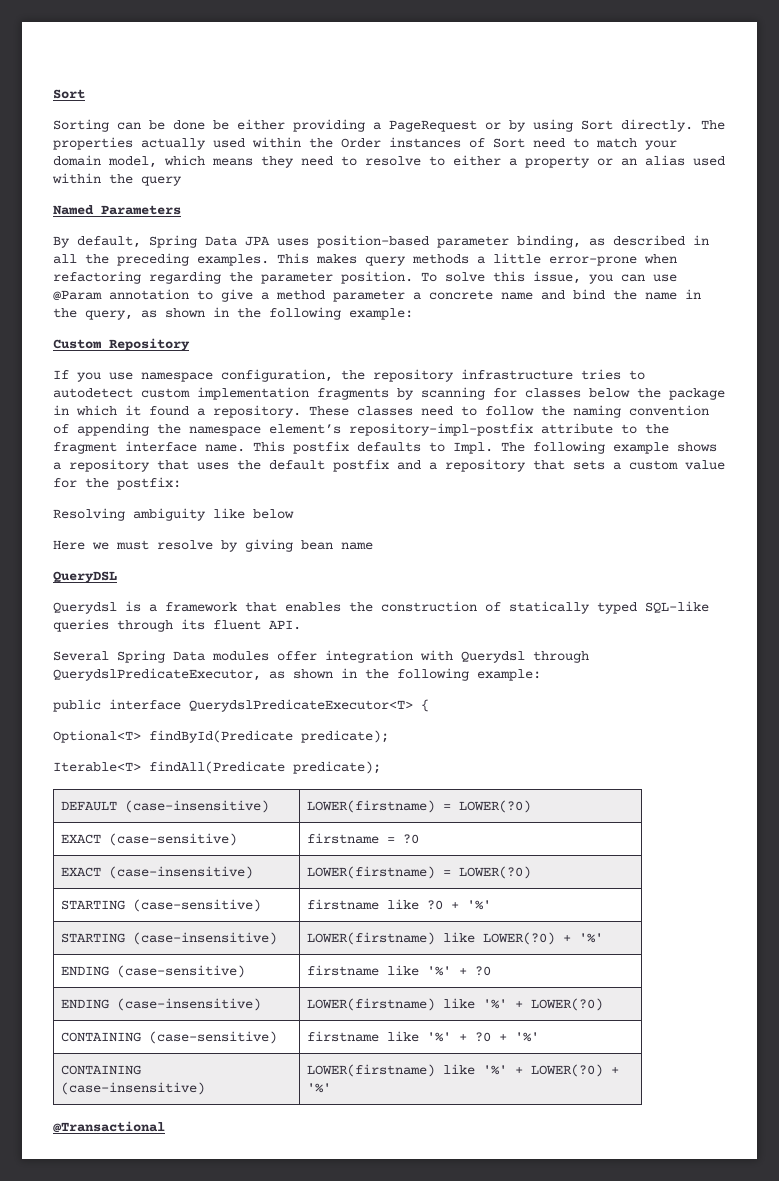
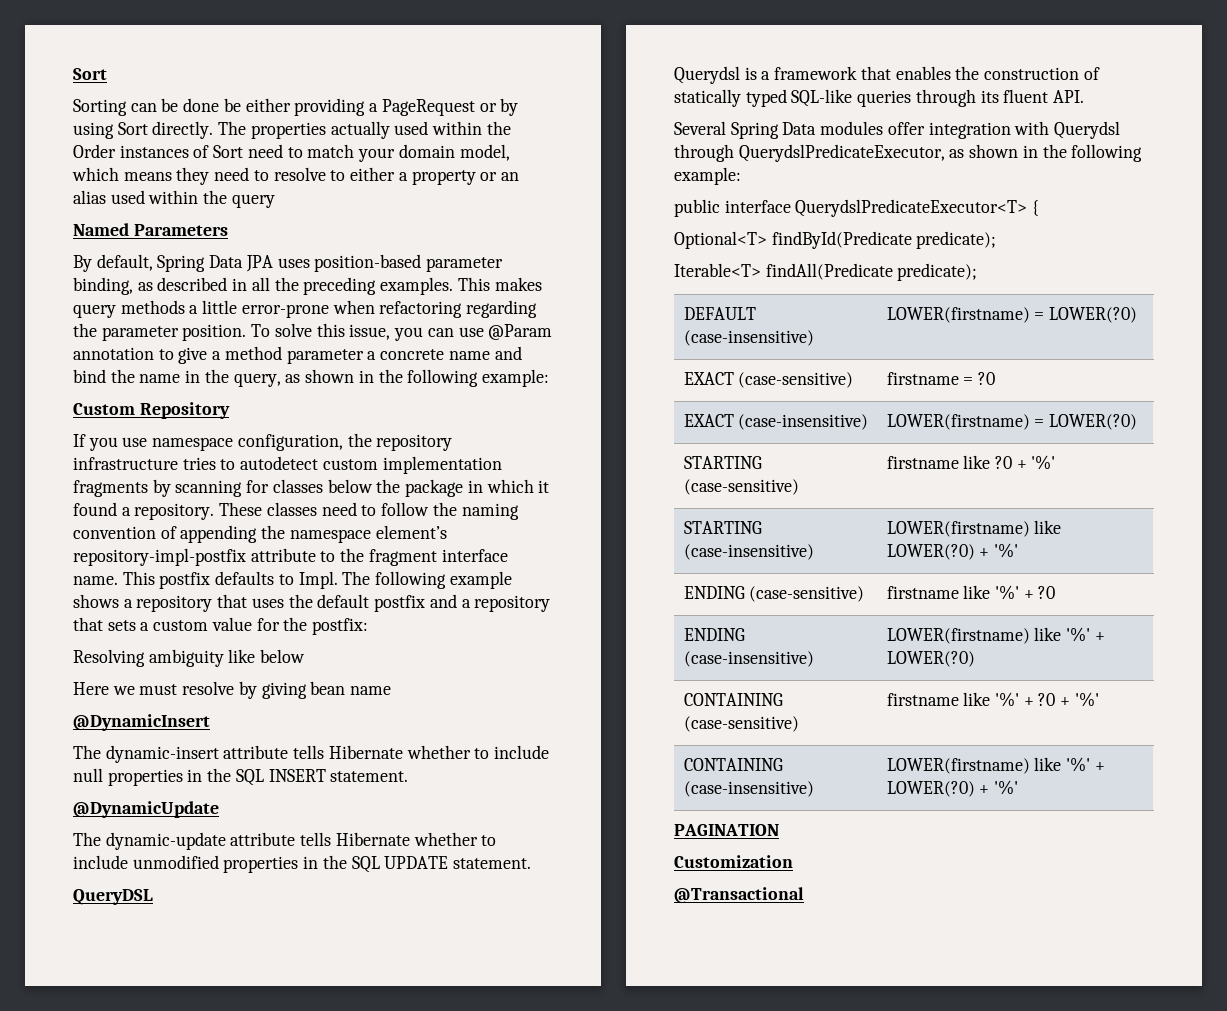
+ @DynamicInsert
+ The dynamic-insert attribute tells Hibernate whether to include null properties in the SQL INSERT statement.
+ @DynamicUpdate
+ The dynamic-update attribute tells Hibernate whether to include unmodified properties in the SQL UPDATE statement.
+ PAGINATION
+ Customization

